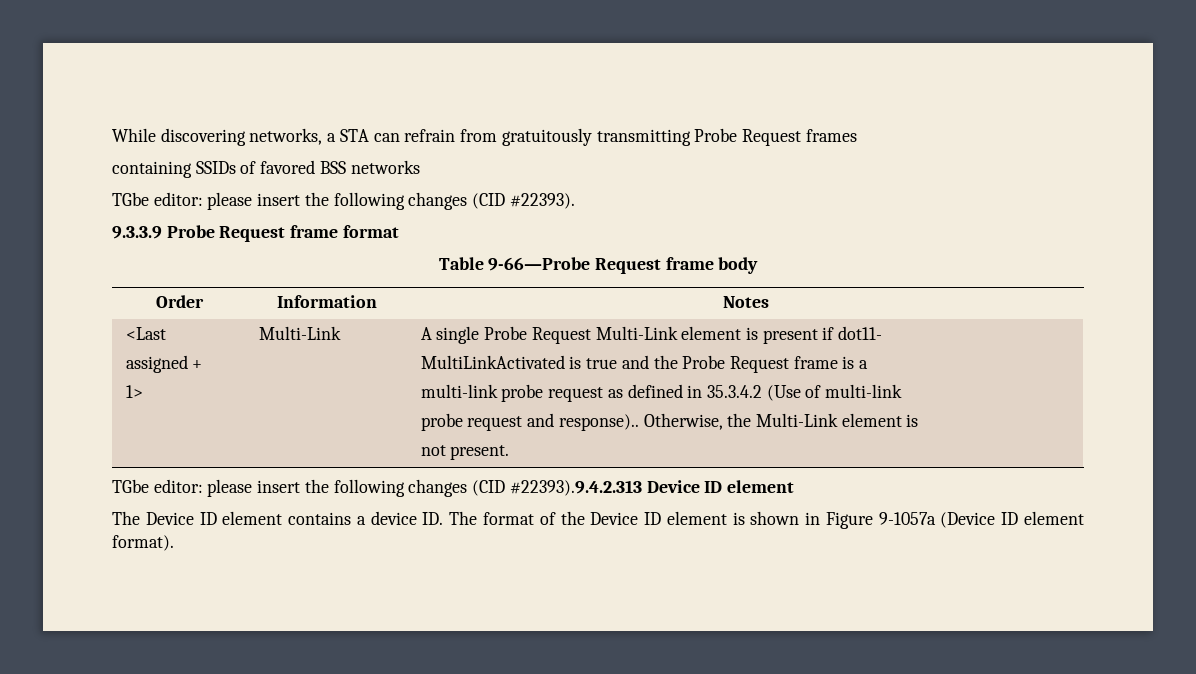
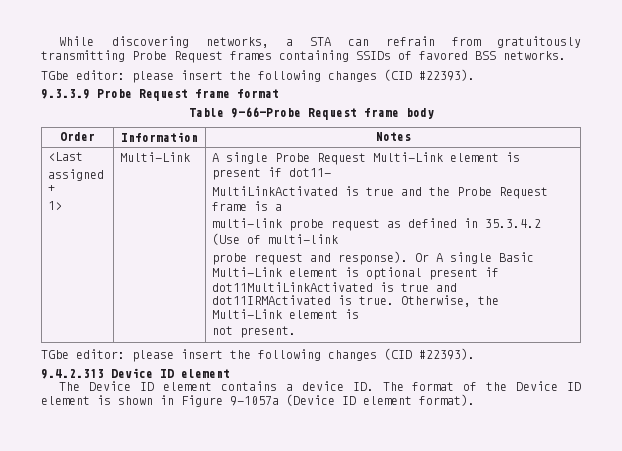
- While discovering networks, a STA can refrain from gratuitously transmitting Probe Request frames
- containing SSIDs of favored BSS networks
+ While discovering networks, a STA can refrain from gratuitously transmitting Probe Request frames containing SSIDs of favored BSS networks.
- probe request and response)..
+ probe request and response). Or A single Basic Multi-Link element is optional present if dot11MultiLinkActivated is true and dot11IRMActivated is true.
  not present.
- TGbe editor: please insert the following changes (CID #22393).9.4.2.313 Device ID element
+ TGbe editor: please insert the following changes (CID #22393).
+ 9.4.2.313 Device ID element

